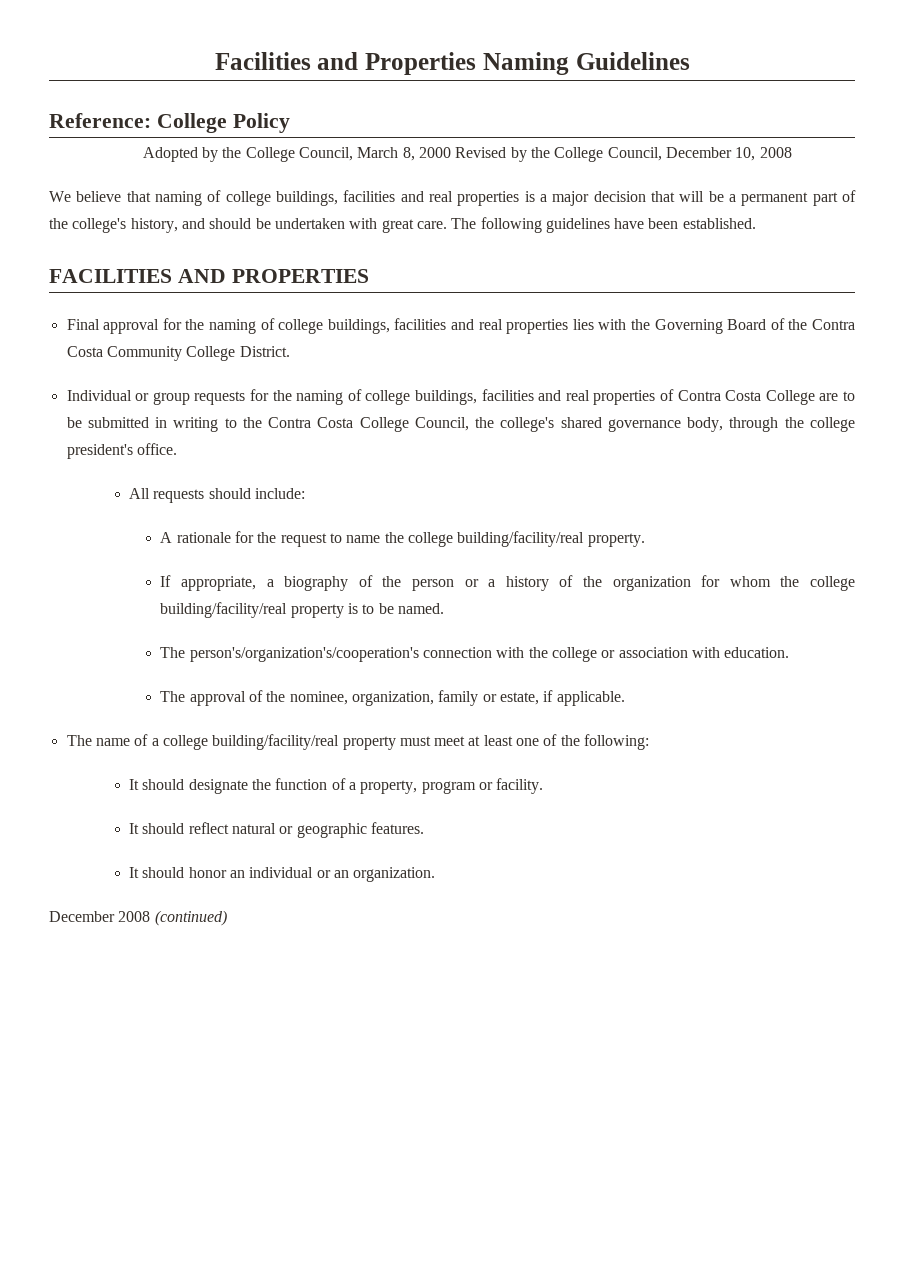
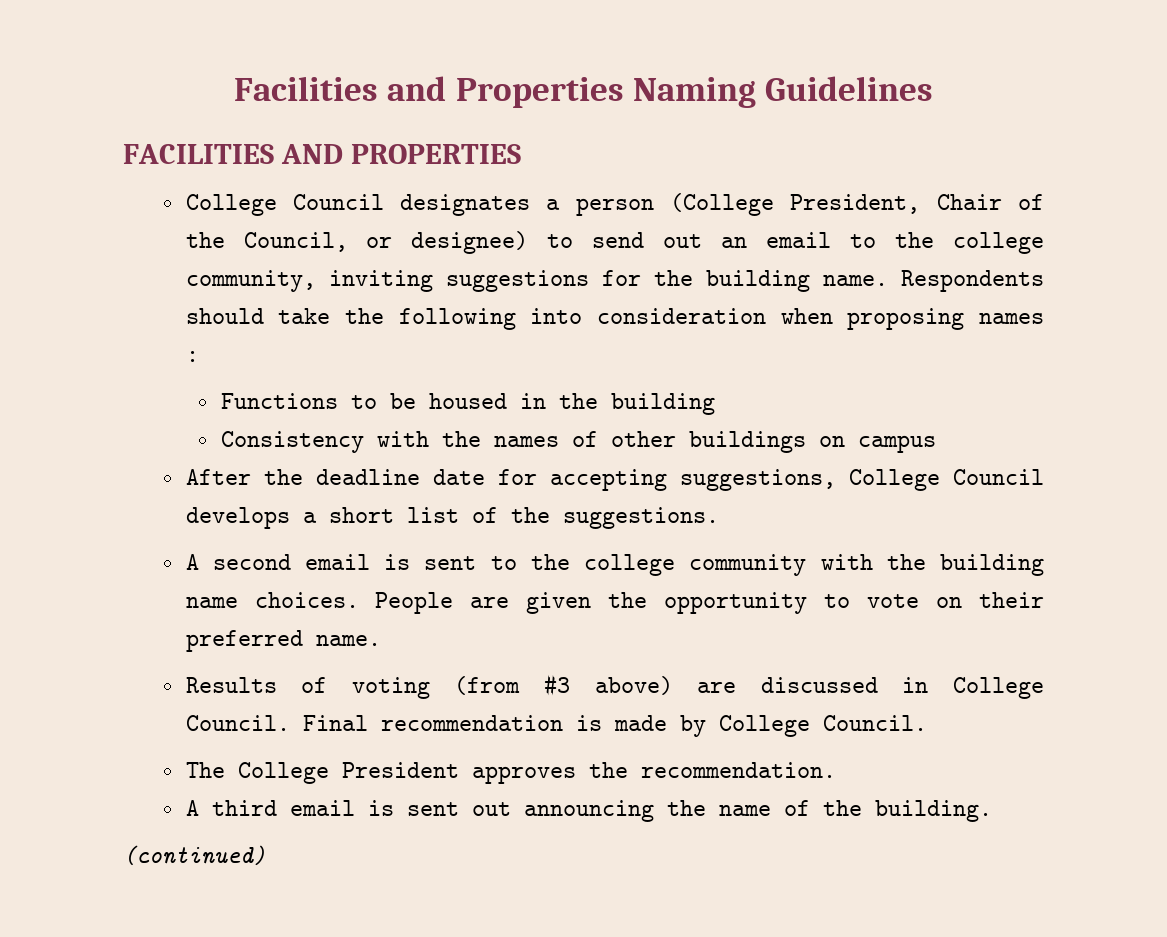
- Reference: College Policy
- Adopted by the College Council, March 8, 2000 Revised by the College Council, December 10, 2008
- We believe that naming of college buildings, facilities and real properties is a major decision that will be a permanent part of the college's history, and should be undertaken with great care. The following guidelines have been established.
  FACILITIES AND PROPERTIES
- Final approval for the naming of college buildings, facilities and real properties lies with the Governing Board of the Contra Costa Community College District.
- Individual or group requests for the naming of college buildings, facilities and real properties of Contra Costa College are to be submitted in writing to the Contra Costa College Council, the college's shared governance body, through the college president's office.
- All requests should include:
- A rationale for the request to name the college building/facility/real property.
- If appropriate, a biography of the person or a history of the organization for whom the college building/facility/real property is to be named.
- The person's/organization's/cooperation's connection with the college or association with education.
- The approval of the nominee, organization, family or estate, if applicable.
- The name of a college building/facility/real property must meet at least one of the following:
- It should designate the function of a property, program or facility.
- It should reflect natural or geographic features.
- It should honor an individual or an organization.
- December 2008 (continued)
+ College Council designates a person (College President, Chair of the Council, or designee) to send out an email to the college community, inviting suggestions for the building name. Respondents should take the following into consideration when proposing names :
+ Functions to be housed in the building
+ Consistency with the names of other buildings on campus
+ After the deadline date for accepting suggestions, College Council develops a short list of the suggestions.
+ A second email is sent to the college community with the building name choices. People are given the opportunity to vote on their preferred name.
+ Results of voting (from #3 above) are discussed in College Council. Final recommendation is made by College Council.
+ The College President approves the recommendation.
+ A third email is sent out announcing the name of the building.
+ (continued)

